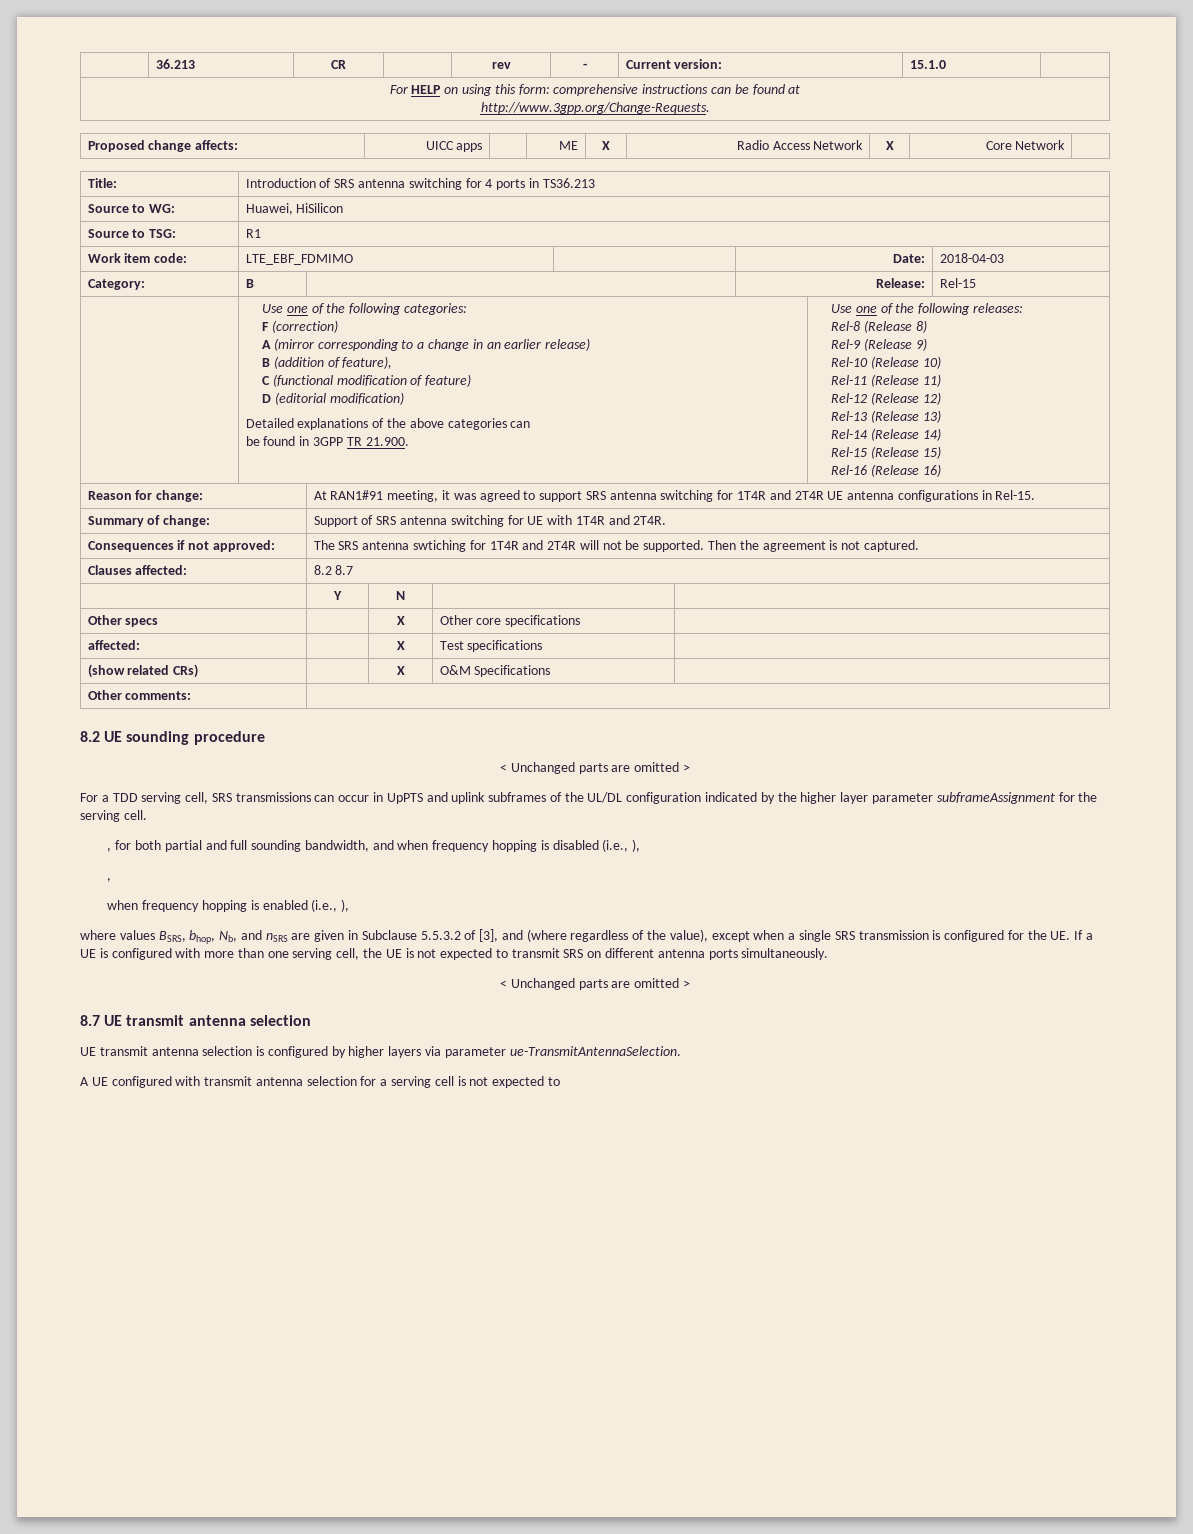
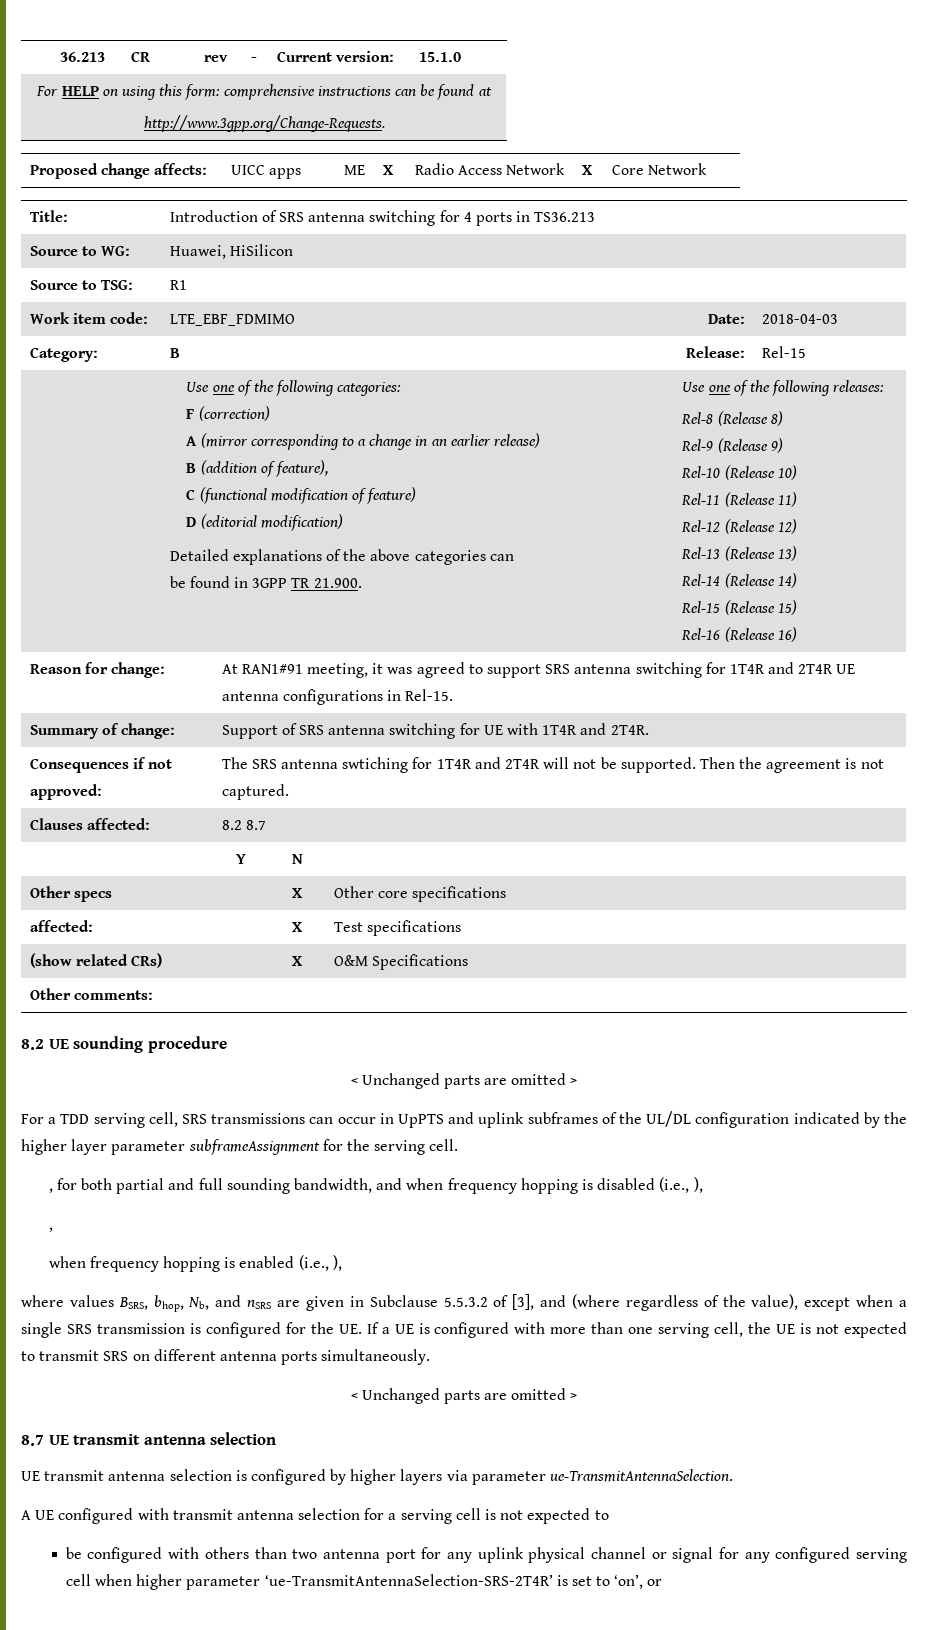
+ be configured with others than two antenna port for any uplink physical channel or signal for any configured serving cell when higher parameter ‘ue-TransmitAntennaSelection-SRS-2T4R’ is set to ‘on’, or

